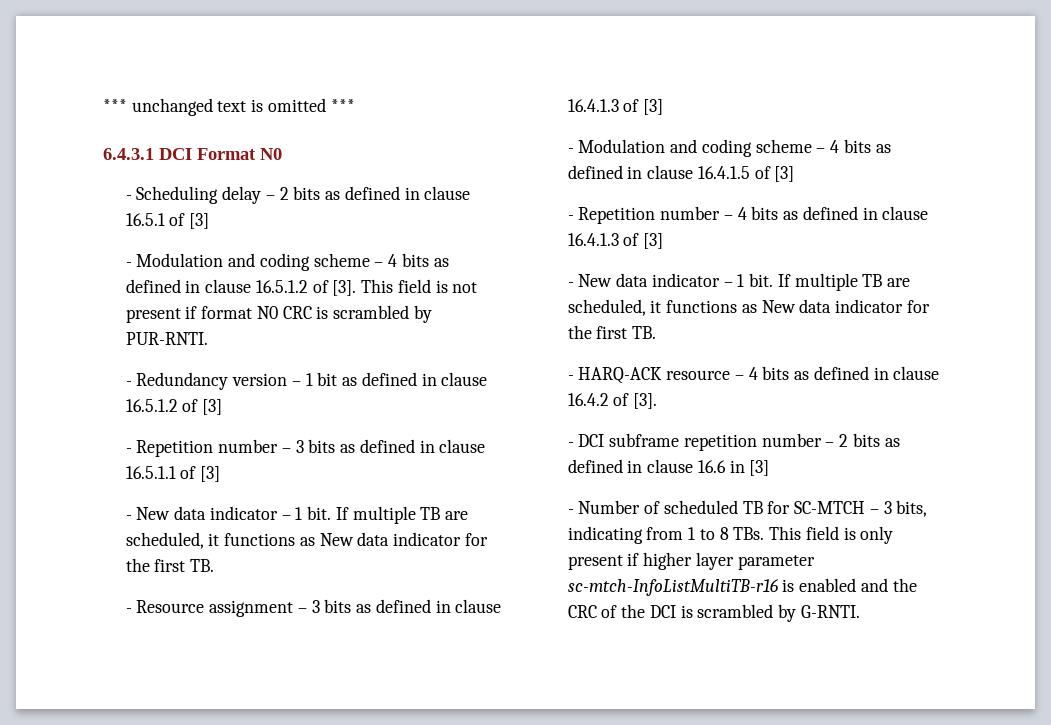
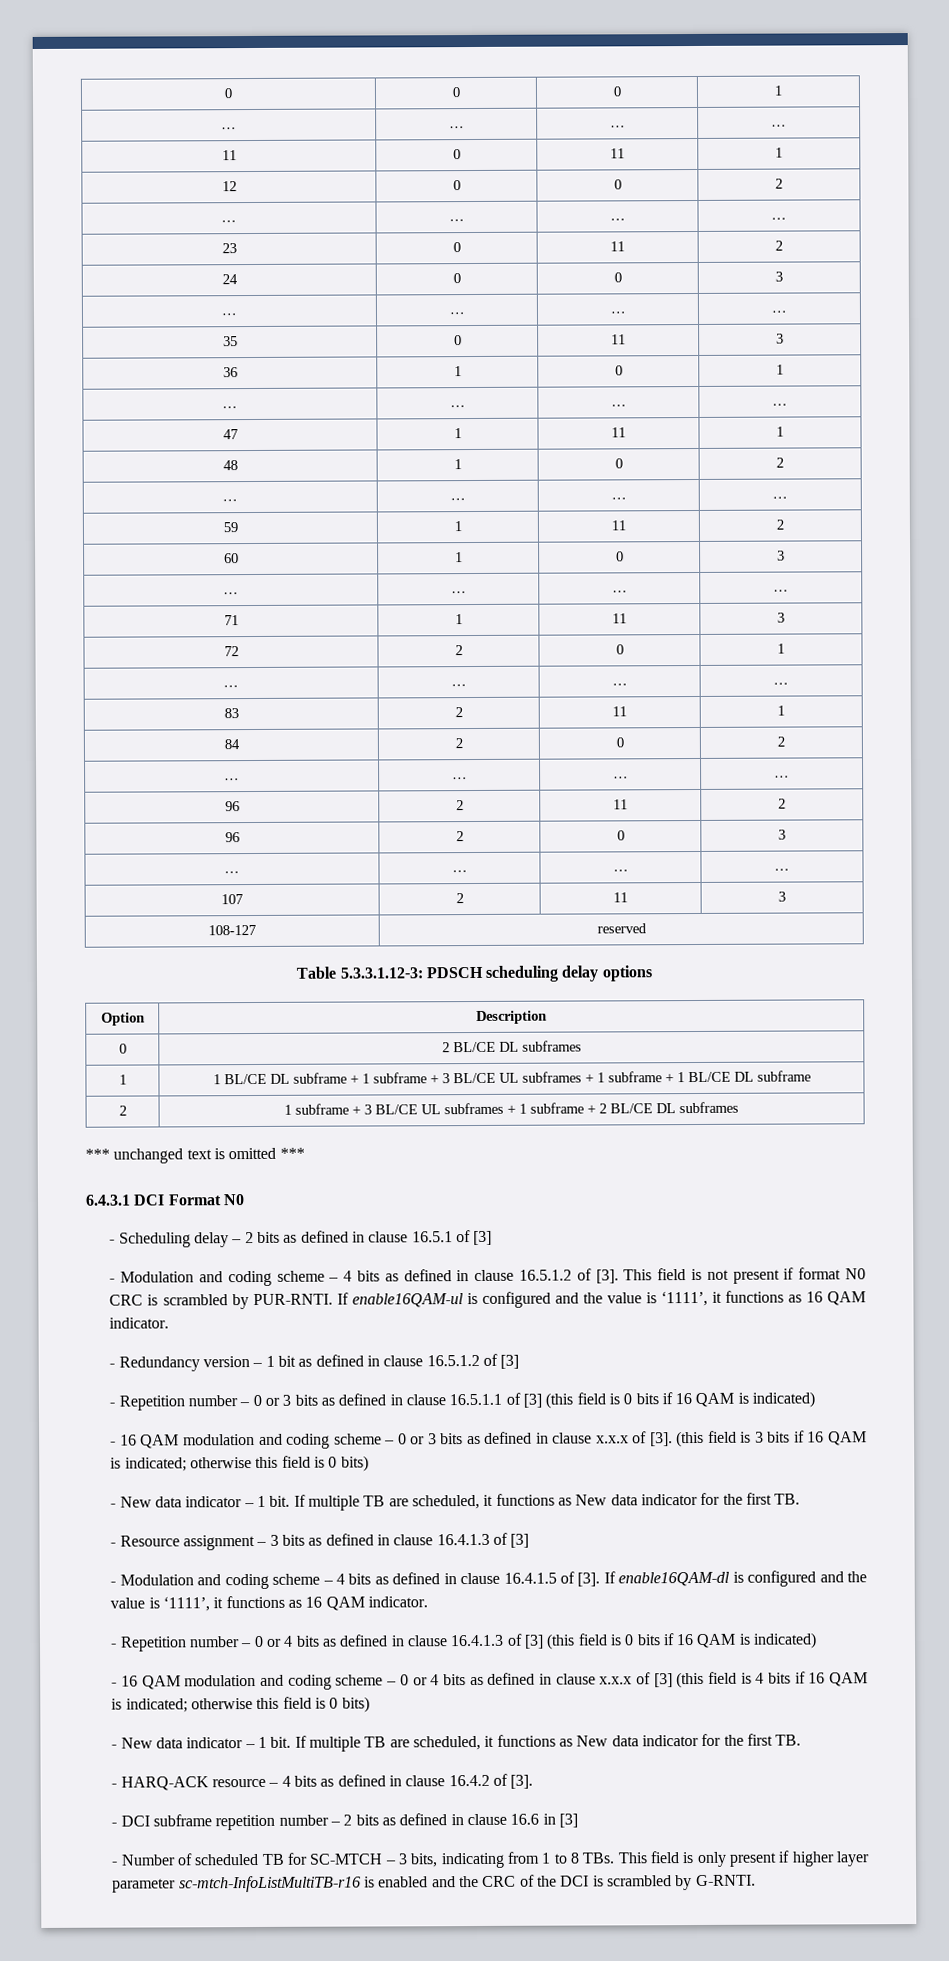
+ 0 | 0 | 0 | 1
+ … | … | … | …
+ 11 | 0 | 11 | 1
+ 12 | 0 | 0 | 2
+ … | … | … | …
+ 23 | 0 | 11 | 2
+ 24 | 0 | 0 | 3
+ … | … | … | …
+ 35 | 0 | 11 | 3
+ 36 | 1 | 0 | 1
+ … | … | … | …
+ 47 | 1 | 11 | 1
+ 48 | 1 | 0 | 2
+ … | … | … | …
+ 59 | 1 | 11 | 2
+ 60 | 1 | 0 | 3
+ … | … | … | …
+ 71 | 1 | 11 | 3
+ 72 | 2 | 0 | 1
+ … | … | … | …
+ 83 | 2 | 11 | 1
+ 84 | 2 | 0 | 2
+ … | … | … | …
+ 96 | 2 | 11 | 2
+ 96 | 2 | 0 | 3
+ … | … | … | …
+ 107 | 2 | 11 | 3
+ 108-127 | reserved
+ Table 5.3.3.1.12-3: PDSCH scheduling delay options
+ Option | Description
+ 0 | 2 BL/CE DL subframes
+ 1 | 1 BL/CE DL subframe + 1 subframe + 3 BL/CE UL subframes + 1 subframe + 1 BL/CE DL subframe
+ 2 | 1 subframe + 3 BL/CE UL subframes + 1 subframe + 2 BL/CE DL subframes
+ If enable16QAM-ul is configured and the value is ‘1111’, it functions as 16 QAM indicator.
- - Repetition number – 3 bits as defined in clause 16.5.1.1 of [3]
+ - Repetition number – 0 or 3 bits as defined in clause 16.5.1.1 of [3] (this field is 0 bits if 16 QAM is indicated)
+ - 16 QAM modulation and coding scheme – 0 or 3 bits as defined in clause x.x.x of [3]. (this field is 3 bits if 16 QAM is indicated; otherwise this field is 0 bits)
- - Modulation and coding scheme – 4 bits as defined in clause 16.4.1.5 of [3]
- - Repetition number – 4 bits as defined in clause 16.4.1.3 of [3]
+ - Modulation and coding scheme – 4 bits as defined in clause 16.4.1.5 of [3]. If enable16QAM-dl is configured and the value is ‘1111’, it functions as 16 QAM indicator.
+ - Repetition number – 0 or 4 bits as defined in clause 16.4.1.3 of [3] (this field is 0 bits if 16 QAM is indicated)
+ - 16 QAM modulation and coding scheme – 0 or 4 bits as defined in clause x.x.x of [3] (this field is 4 bits if 16 QAM is indicated; otherwise this field is 0 bits)

